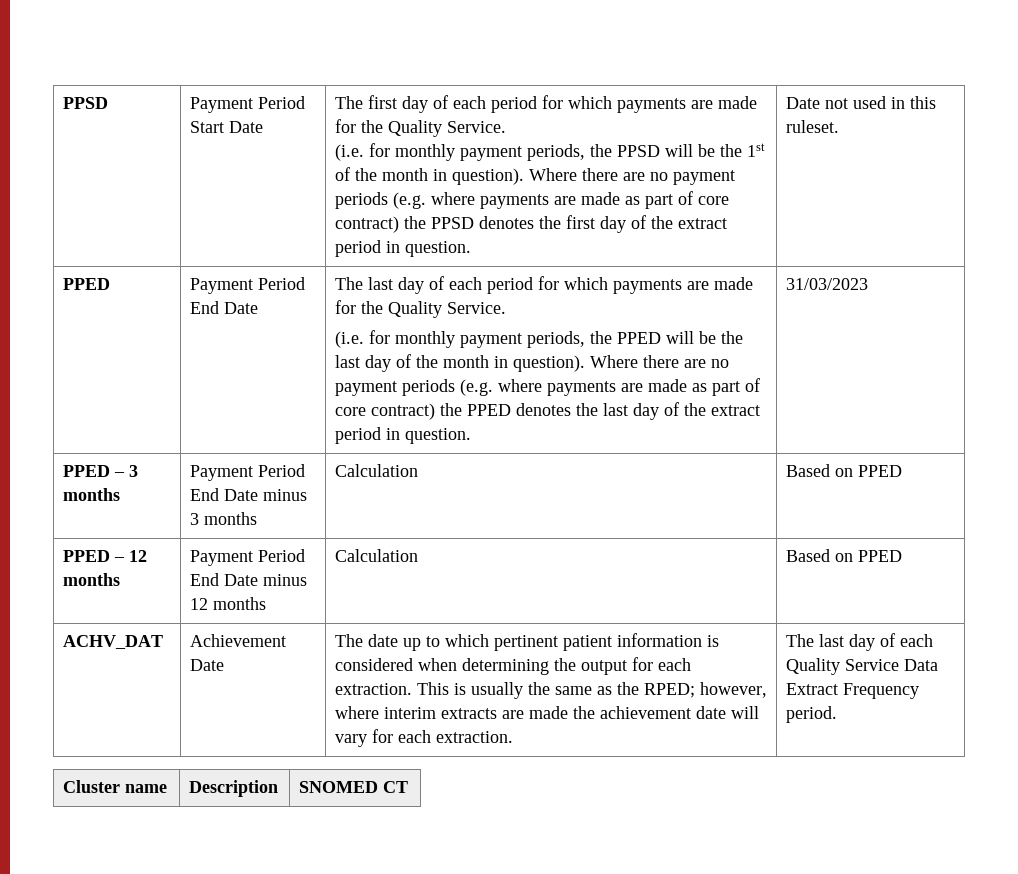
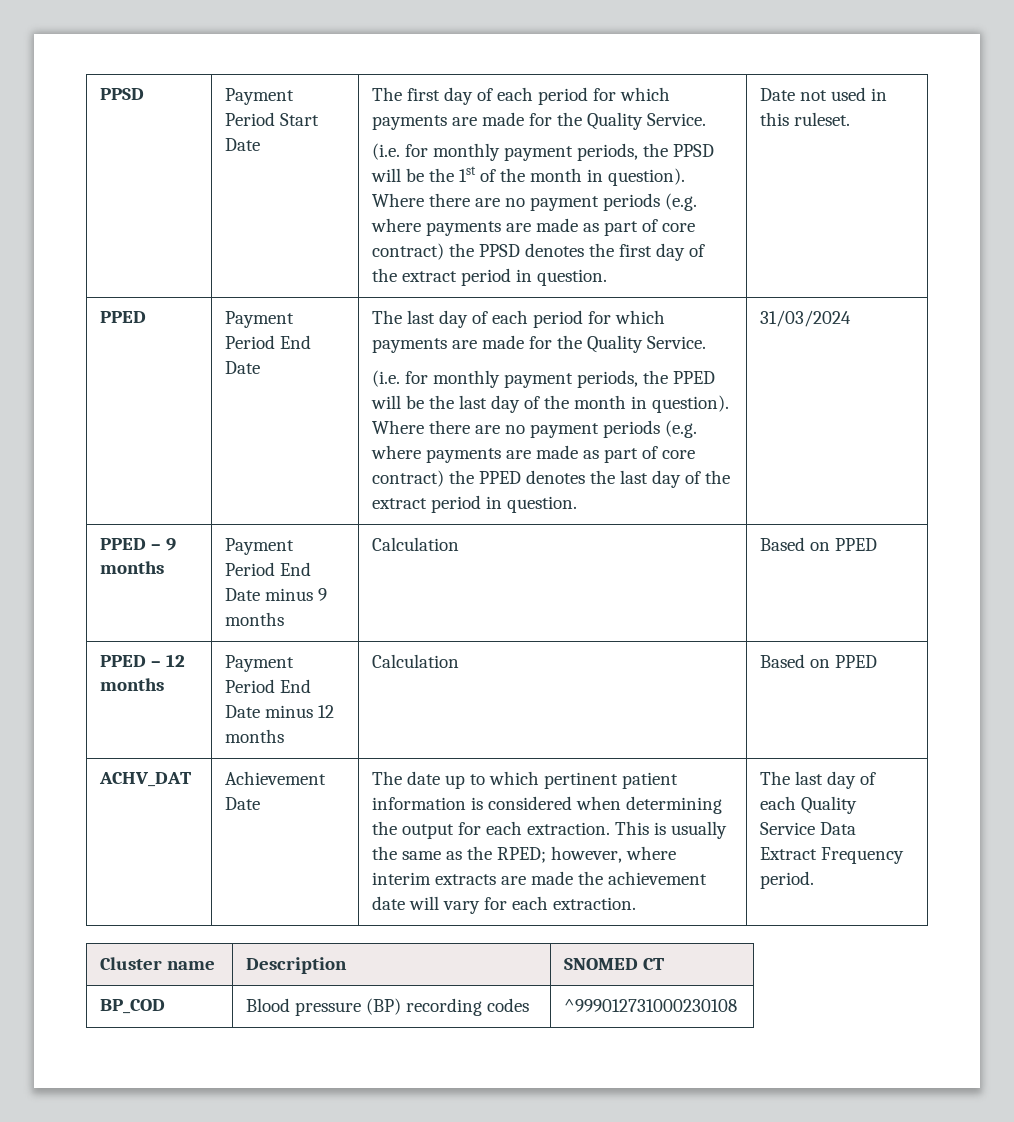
- 31/03/2023
- PPED – 3 months | Payment Period End Date minus 3 months | Calculation | Based on PPED
+ 31/03/2024
+ PPED – 9 months | Payment Period End Date minus 9 months | Calculation | Based on PPED
+ BP_COD | Blood pressure (BP) recording codes | ^999012731000230108

